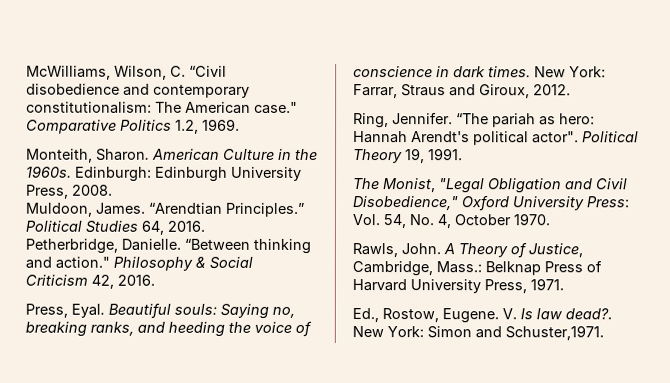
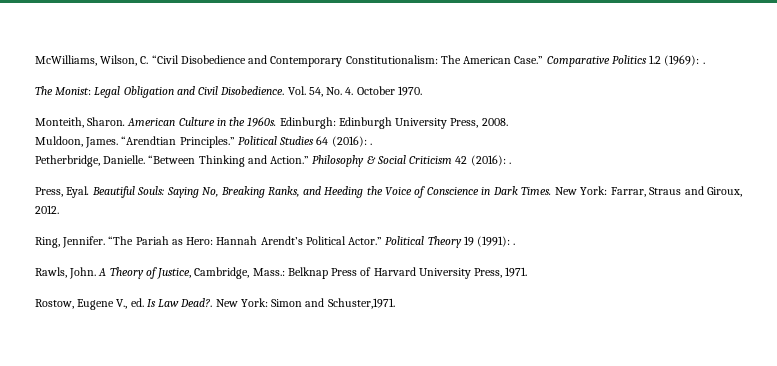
- McWilliams, Wilson, C. “Civil disobedience and contemporary constitutionalism: The American case."
+ McWilliams, Wilson, C. “Civil Disobedience and Contemporary Constitutionalism: The American Case.”
- Comparative Politics 1.2, 1969.
+ Comparative Politics 1.2 (1969): .
+ The Monist: Legal Obligation and Civil Disobedience. Vol. 54, No. 4. October 1970.
- Political Studies 64, 2016.
+ Political Studies 64 (2016): .
- “Between thinking and action."
+ “Between Thinking and Action.”
- Philosophy & Social Criticism 42, 2016.
+ Philosophy & Social Criticism 42 (2016): .
- Beautiful souls: Saying no, breaking ranks, and heeding the voice of conscience in dark times.
+ Beautiful Souls: Saying No, Breaking Ranks, and Heeding the Voice of Conscience in Dark Times.
- “The pariah as hero: Hannah Arendt's political actor". Political Theory 19, 1991.
- The Monist, "Legal Obligation and Civil Disobedience," Oxford University Press: Vol. 54, No. 4, October 1970.
+ “The Pariah as Hero: Hannah Arendt’s Political Actor.” Political Theory 19 (1991): .
- Ed., Rostow, Eugene. V. Is law dead?.
+ Rostow, Eugene V., ed. Is Law Dead?.

